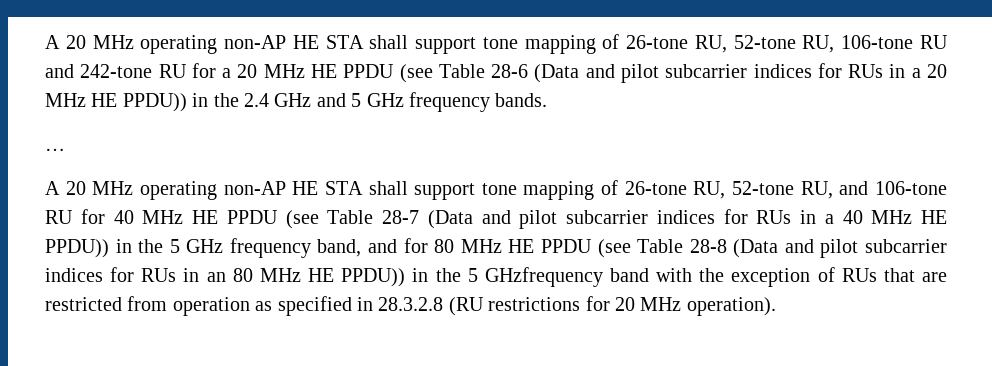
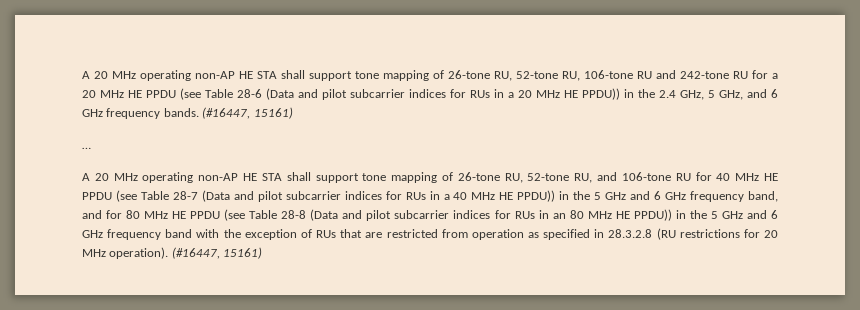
- A 20 MHz operating non-AP HE STA shall support tone mapping of 26-tone RU, 52-tone RU, 106-tone RU and 242-tone RU for a 20 MHz HE PPDU (see Table 28-6 (Data and pilot subcarrier indices for RUs in a 20 MHz HE PPDU)) in the 2.4 GHz and 5 GHz frequency bands.
+ A 20 MHz operating non-AP HE STA shall support tone mapping of 26-tone RU, 52-tone RU, 106-tone RU and 242-tone RU for a 20 MHz HE PPDU (see Table 28-6 (Data and pilot subcarrier indices for RUs in a 20 MHz HE PPDU)) in the 2.4 GHz, 5 GHz, and 6 GHz frequency bands. (#16447, 15161)
- A 20 MHz operating non-AP HE STA shall support tone mapping of 26-tone RU, 52-tone RU, and 106-tone RU for 40 MHz HE PPDU (see Table 28-7 (Data and pilot subcarrier indices for RUs in a 40 MHz HE PPDU)) in the 5 GHz frequency band, and for 80 MHz HE PPDU (see Table 28-8 (Data and pilot subcarrier indices for RUs in an 80 MHz HE PPDU)) in the 5 GHzfrequency band with the exception of RUs that are restricted from operation as specified in 28.3.2.8 (RU restrictions for 20 MHz operation).
+ A 20 MHz operating non-AP HE STA shall support tone mapping of 26-tone RU, 52-tone RU, and 106-tone RU for 40 MHz HE PPDU (see Table 28-7 (Data and pilot subcarrier indices for RUs in a 40 MHz HE PPDU)) in the 5 GHz and 6 GHz frequency band, and for 80 MHz HE PPDU (see Table 28-8 (Data and pilot subcarrier indices for RUs in an 80 MHz HE PPDU)) in the 5 GHz and 6 GHz frequency band with the exception of RUs that are restricted from operation as specified in 28.3.2.8 (RU restrictions for 20 MHz operation). (#16447, 15161)

